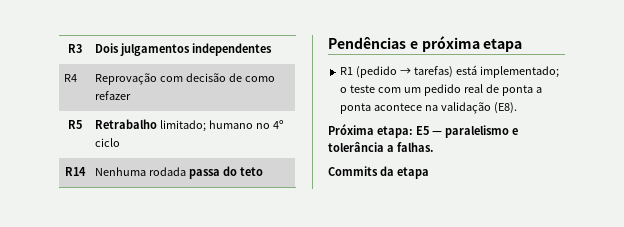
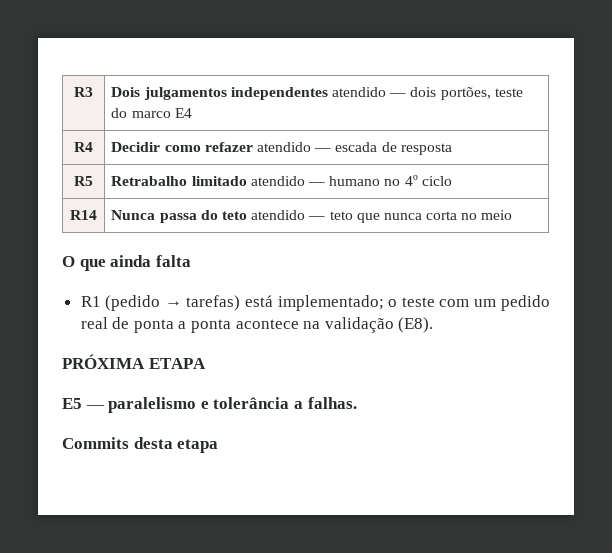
- R3 | Dois julgamentos independentes
- R4 | Reprovação com decisão de como refazer
+ R3 | Dois julgamentos independentes atendido — dois portões, teste do marco E4
+ R4 | Decidir como refazer atendido — escada de resposta
- R5 | Retrabalho limitado; humano no 4º ciclo
+ R5 | Retrabalho limitado atendido — humano no 4º ciclo
- R14 | Nenhuma rodada passa do teto
- Pendências e próxima etapa
+ R14 | Nunca passa do teto atendido — teto que nunca corta no meio
+ O que ainda falta
- Próxima etapa: E5 — paralelismo e tolerância a falhas.
+ PRÓXIMA ETAPA
+ E5 — paralelismo e tolerância a falhas.
- Commits da etapa
+ Commits desta etapa

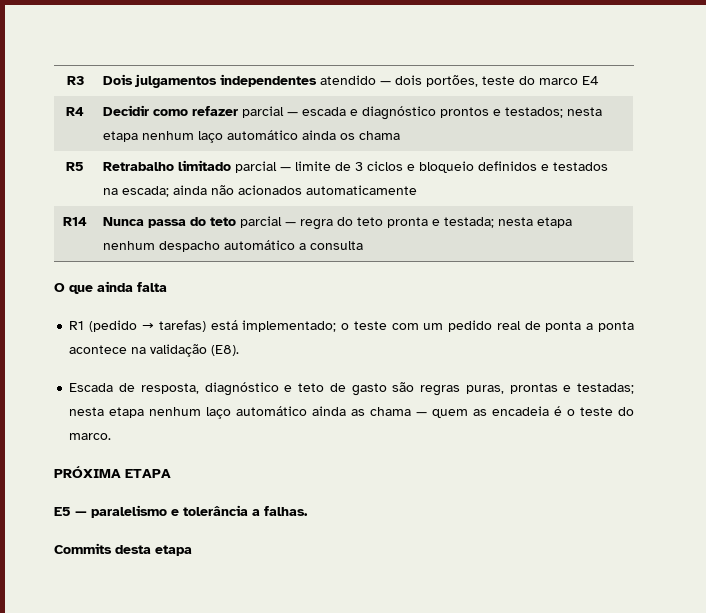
- R4 | Decidir como refazer atendido — escada de resposta
- R5 | Retrabalho limitado atendido — humano no 4º ciclo
+ R4 | Decidir como refazer parcial — escada e diagnóstico prontos e testados; nesta etapa nenhum laço automático ainda os chama
+ R5 | Retrabalho limitado parcial — limite de 3 ciclos e bloqueio definidos e testados na escada; ainda não acionados automaticamente
- R14 | Nunca passa do teto atendido — teto que nunca corta no meio
+ R14 | Nunca passa do teto parcial — regra do teto pronta e testada; nesta etapa nenhum despacho automático a consulta
+ Escada de resposta, diagnóstico e teto de gasto são regras puras, prontas e testadas; nesta etapa nenhum laço automático ainda as chama — quem as encadeia é o teste do marco.

